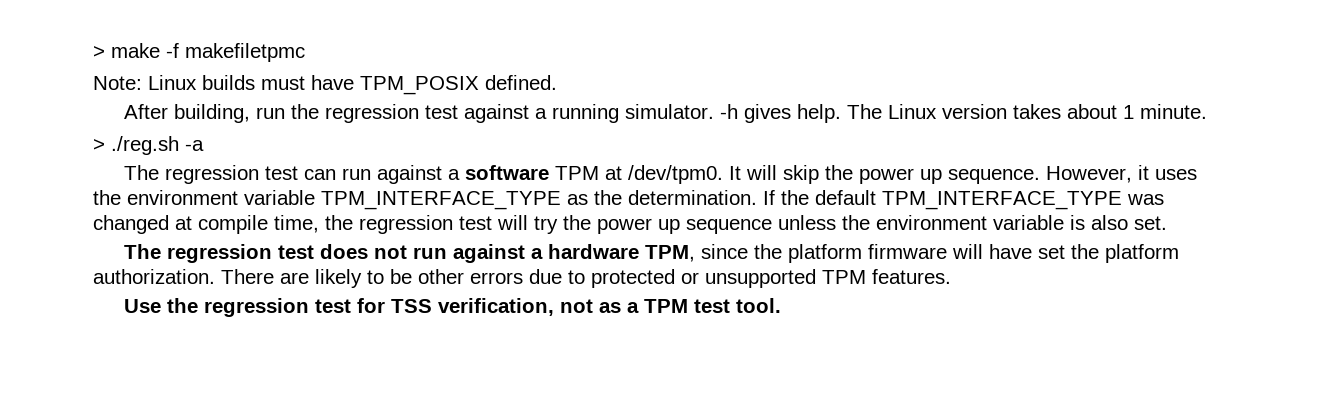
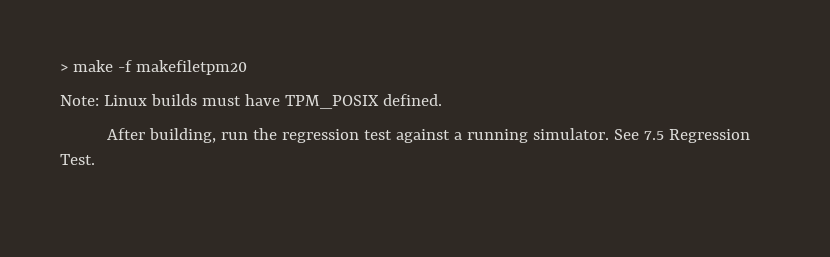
- > make -f makefiletpmc
+ > make -f makefiletpm20
- -h gives help. The Linux version takes about 1 minute.
- > ./reg.sh -a
- The regression test can run against a software TPM at /dev/tpm0. It will skip the power up sequence. However, it uses the environment variable TPM_INTERFACE_TYPE as the determination. If the default TPM_INTERFACE_TYPE was changed at compile time, the regression test will try the power up sequence unless the environment variable is also set.
- The regression test does not run against a hardware TPM, since the platform firmware will have set the platform authorization. There are likely to be other errors due to protected or unsupported TPM features.
- Use the regression test for TSS verification, not as a TPM test tool.
+ See 7.5 Regression Test.

